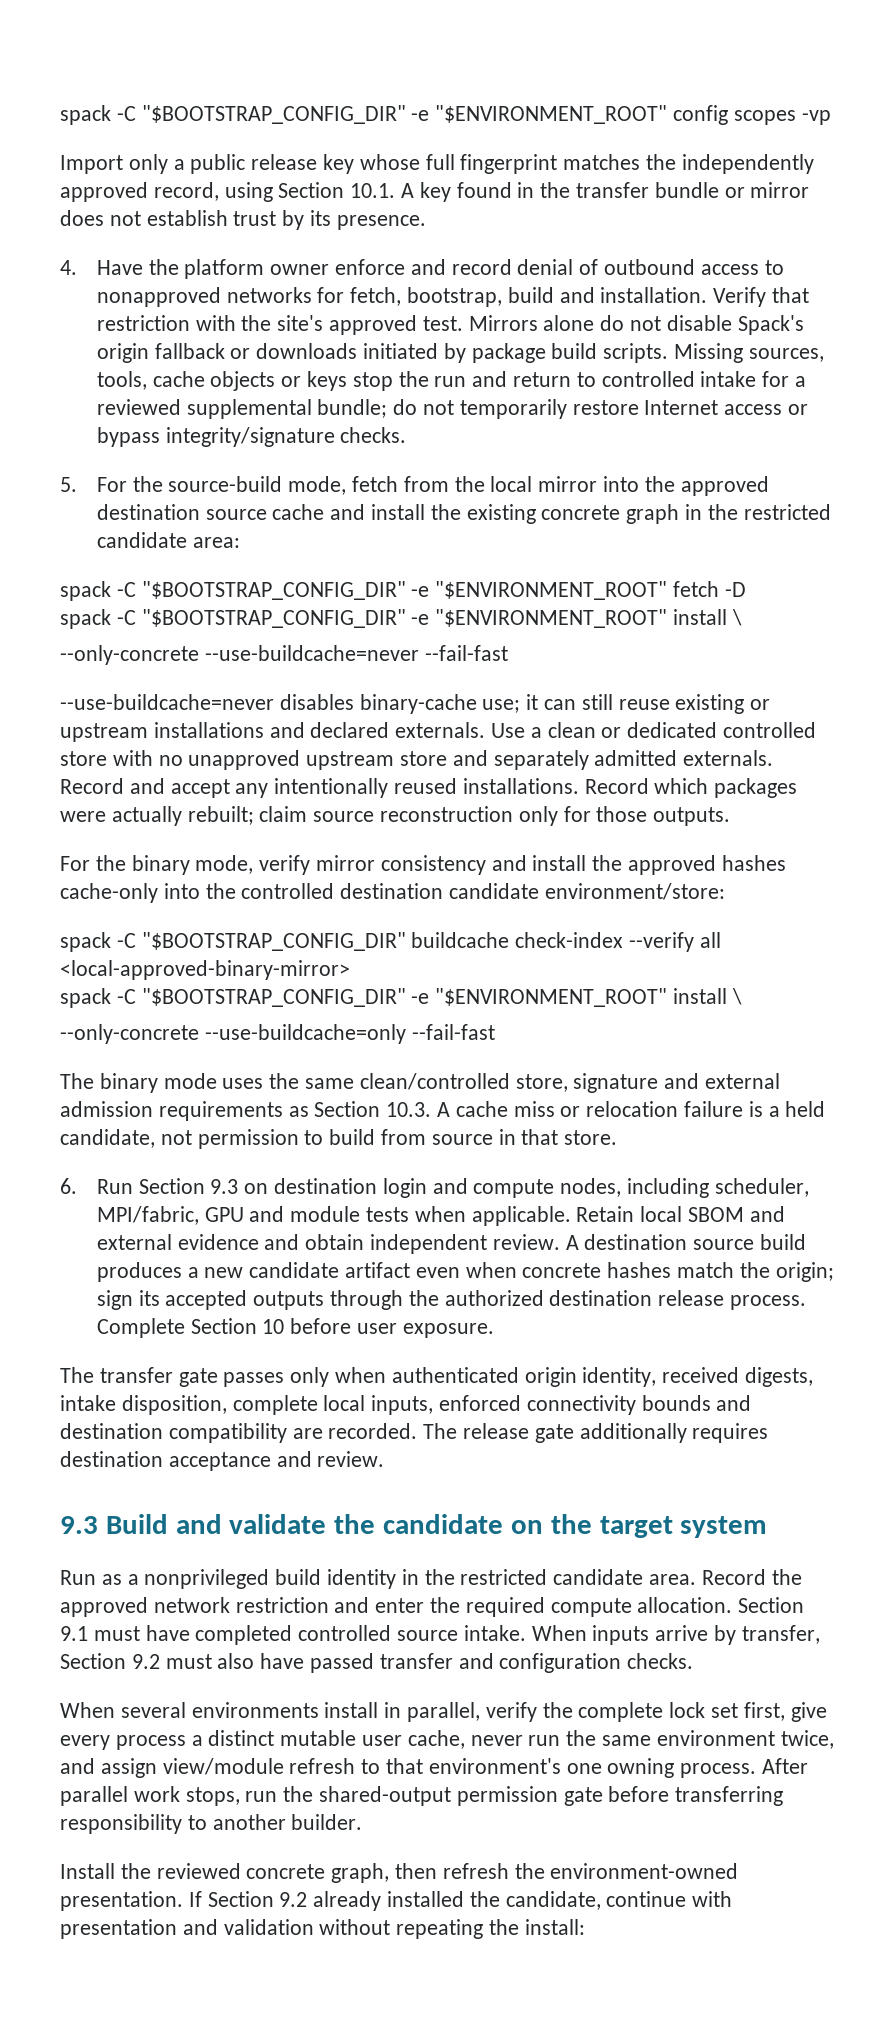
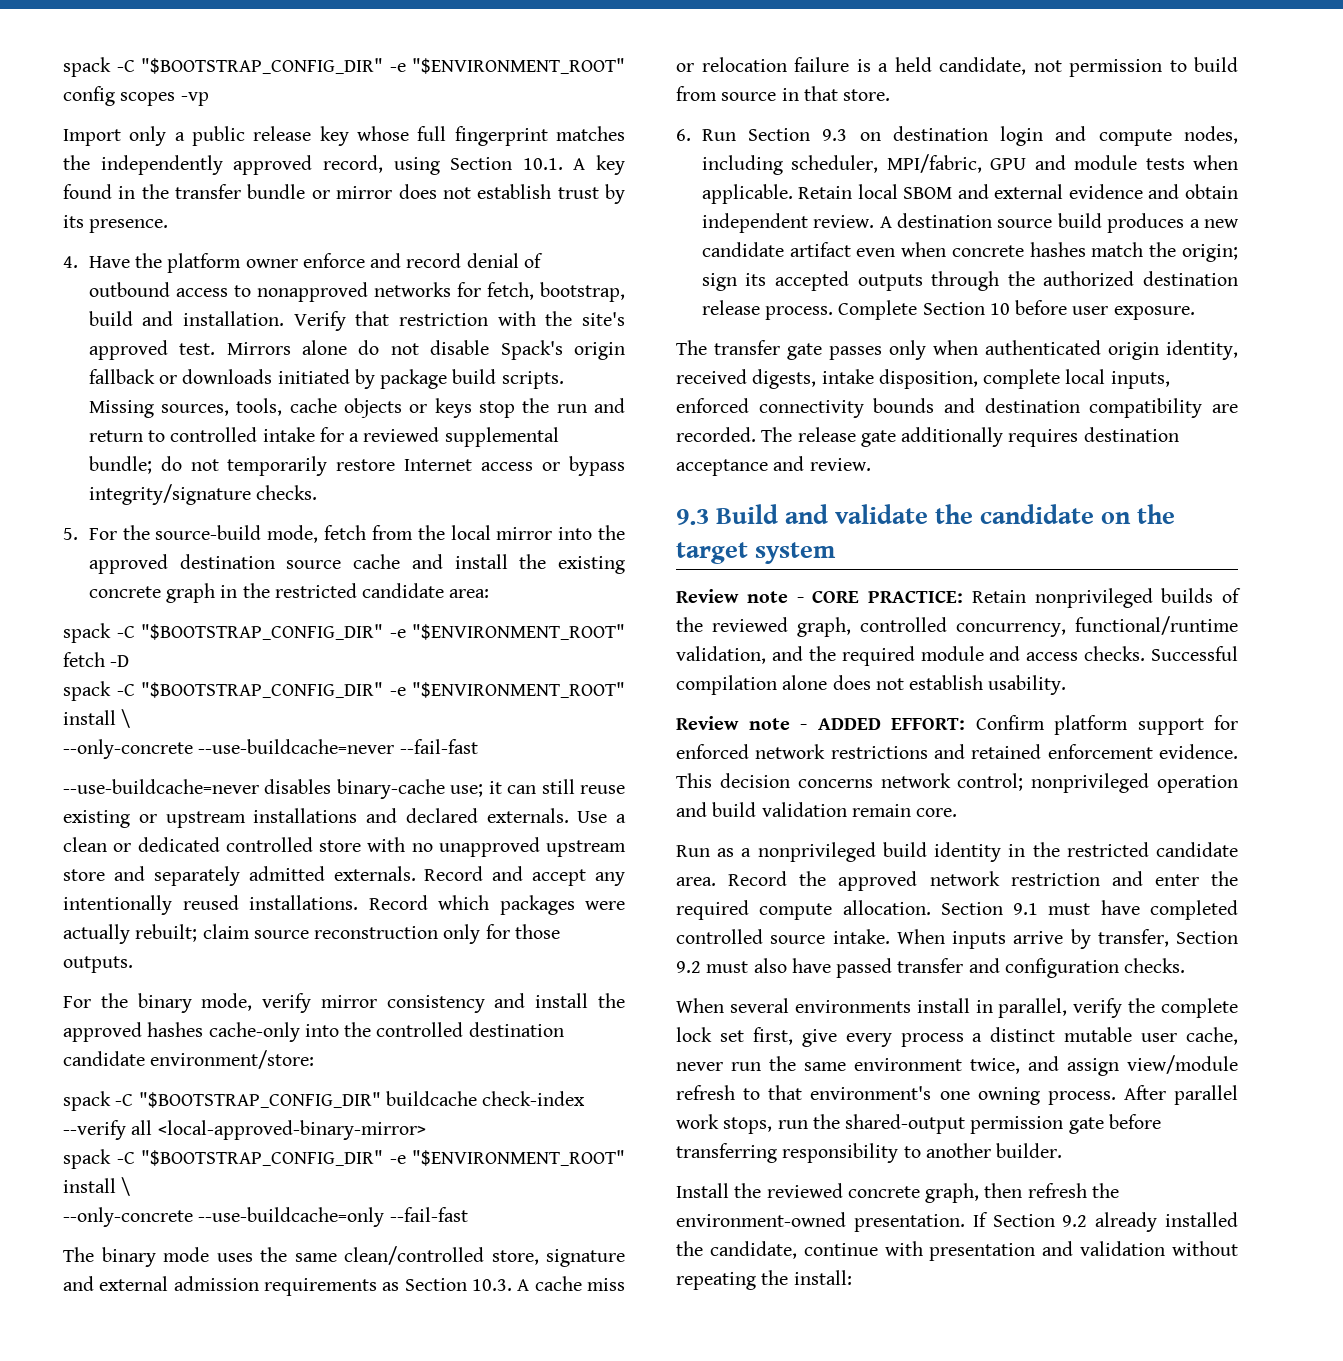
+ Review note - CORE PRACTICE: Retain nonprivileged builds of the reviewed graph, controlled concurrency, functional/runtime validation, and the required module and access checks. Successful compilation alone does not establish usability.
+ Review note - ADDED EFFORT: Confirm platform support for enforced network restrictions and retained enforcement evidence. This decision concerns network control; nonprivileged operation and build validation remain core.

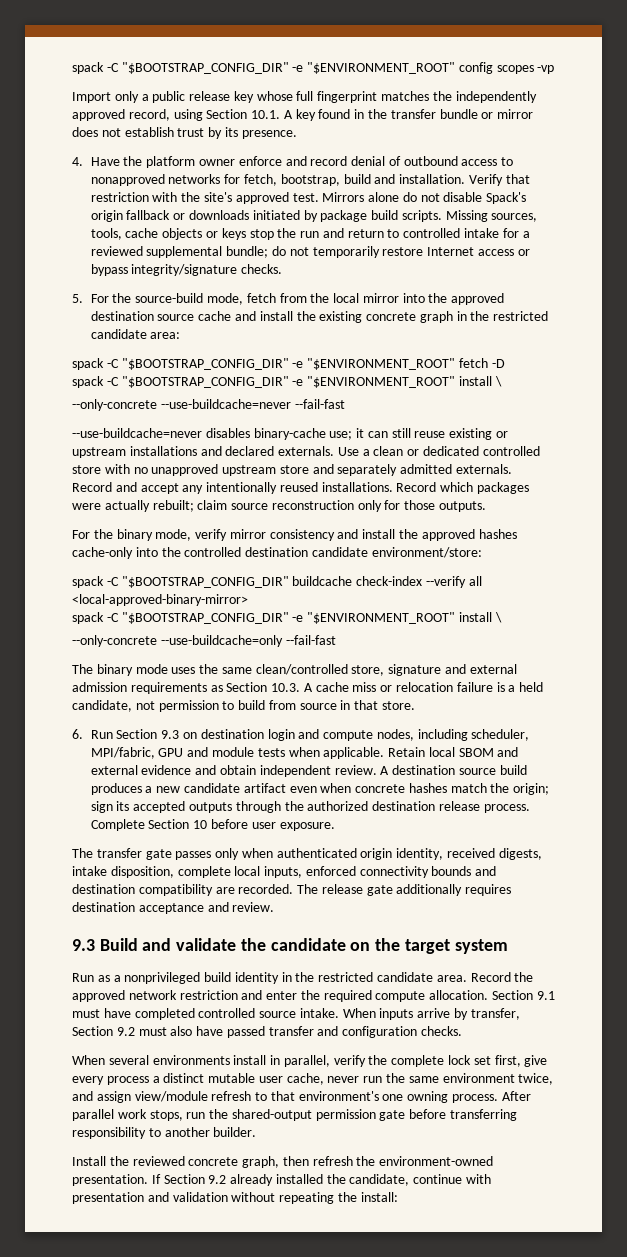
- Review note - CORE PRACTICE: Retain nonprivileged builds of the reviewed graph, controlled concurrency, functional/runtime validation, and the required module and access checks. Successful compilation alone does not establish usability.
- Review note - ADDED EFFORT: Confirm platform support for enforced network restrictions and retained enforcement evidence. This decision concerns network control; nonprivileged operation and build validation remain core.

